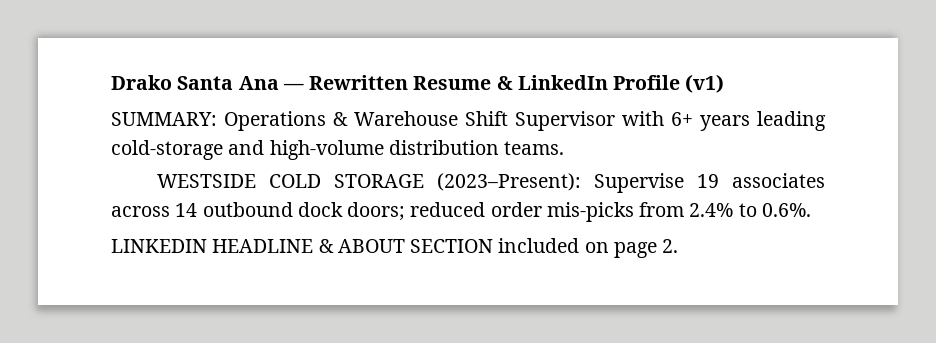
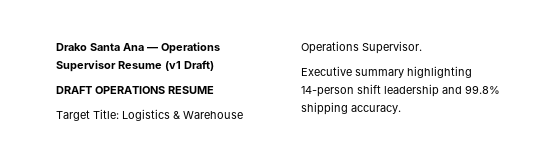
- Drako Santa Ana — Rewritten Resume & LinkedIn Profile (v1)
- SUMMARY: Operations & Warehouse Shift Supervisor with 6+ years leading cold-storage and high-volume distribution teams.
- WESTSIDE COLD STORAGE (2023–Present): Supervise 19 associates across 14 outbound dock doors; reduced order mis-picks from 2.4% to 0.6%.
- LINKEDIN HEADLINE & ABOUT SECTION included on page 2.
+ Drako Santa Ana — Operations Supervisor Resume (v1 Draft)
+ DRAFT OPERATIONS RESUME
+ Target Title: Logistics & Warehouse Operations Supervisor.
+ Executive summary highlighting 14-person shift leadership and 99.8% shipping accuracy.

